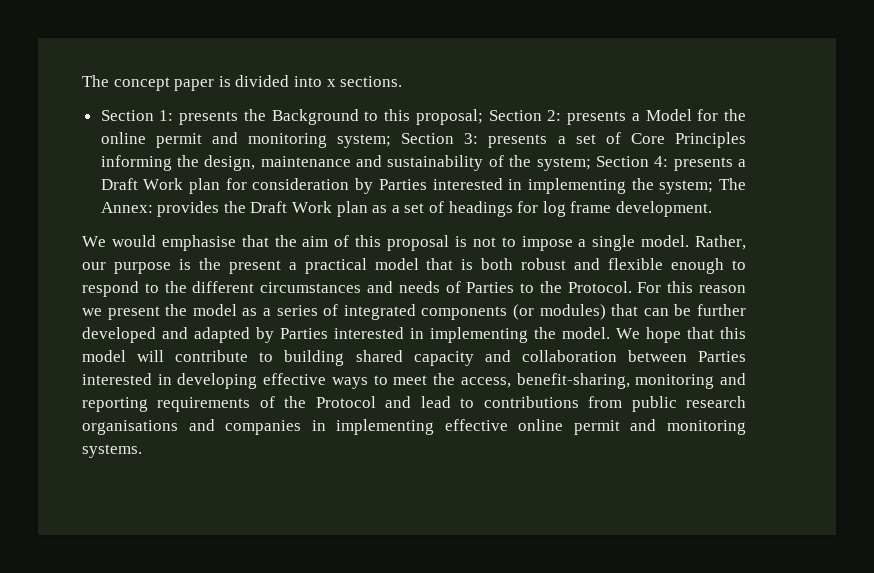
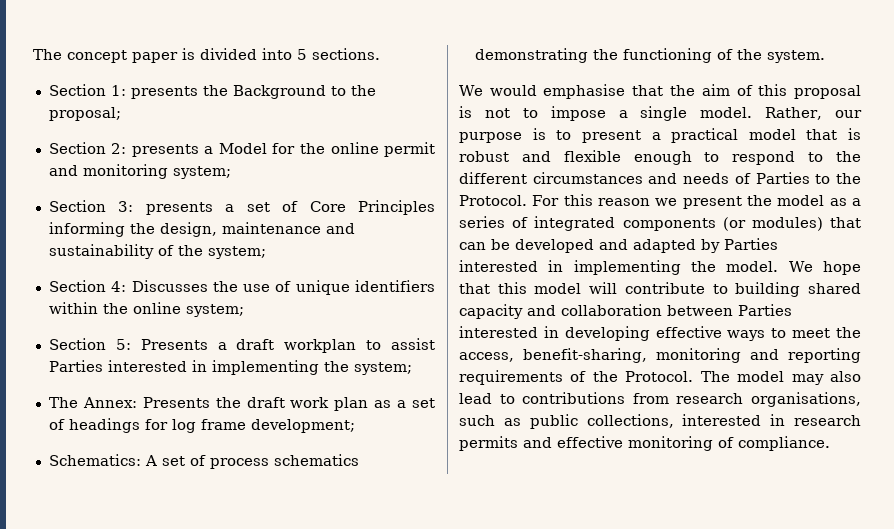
- The concept paper is divided into x sections.
+ The concept paper is divided into 5 sections.
- Section 1: presents the Background to this proposal; Section 2: presents a Model for the online permit and monitoring system; Section 3: presents a set of Core Principles informing the design, maintenance and sustainability of the system; Section 4: presents a Draft Work plan for consideration by Parties interested in implementing the system; The Annex: provides the Draft Work plan as a set of headings for log frame development.
+ Section 1: presents the Background to the proposal;
+ Section 2: presents a Model for the online permit and monitoring system;
+ Section 3: presents a set of Core Principles informing the design, maintenance and sustainability of the system;
+ Section 4: Discusses the use of unique identifiers within the online system;
+ Section 5: Presents a draft workplan to assist Parties interested in implementing the system;
+ The Annex: Presents the draft work plan as a set of headings for log frame development;
+ Schematics: A set of process schematics demonstrating the functioning of the system.
- Rather, our purpose is the present a practical model that is both robust and flexible enough to respond to the different circumstances and needs of Parties to the Protocol.
+ Rather, our purpose is to present a practical model that is robust and flexible enough to respond to the different circumstances and needs of Parties to the Protocol.
- For this reason we present the model as a series of integrated components (or modules) that can be further developed and adapted by Parties interested in implementing the model.
+ For this reason we present the model as a series of integrated components (or modules) that can be developed and adapted by Parties interested in implementing the model.
- We hope that this model will contribute to building shared capacity and collaboration between Parties interested in developing effective ways to meet the access, benefit-sharing, monitoring and reporting requirements of the Protocol and lead to contributions from public research organisations and companies in implementing effective online permit and monitoring systems.
+ We hope that this model will contribute to building shared capacity and collaboration between Parties interested in developing effective ways to meet the access, benefit-sharing, monitoring and reporting requirements of the Protocol. The model may also lead to contributions from research organisations, such as public collections, interested in research permits and effective monitoring of compliance.

